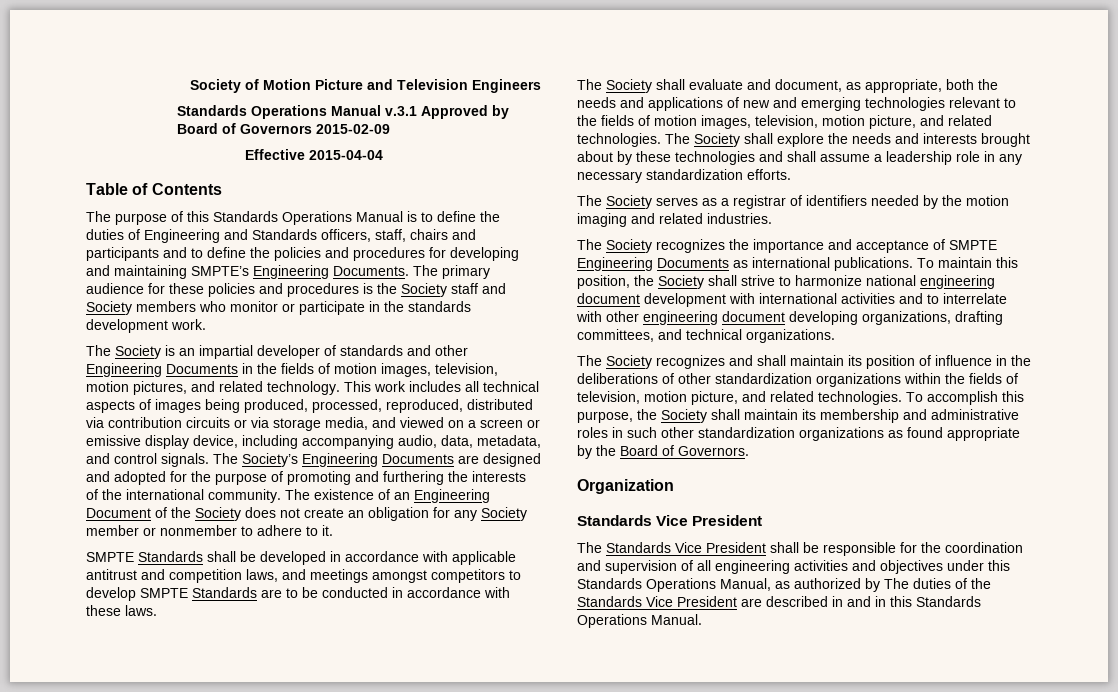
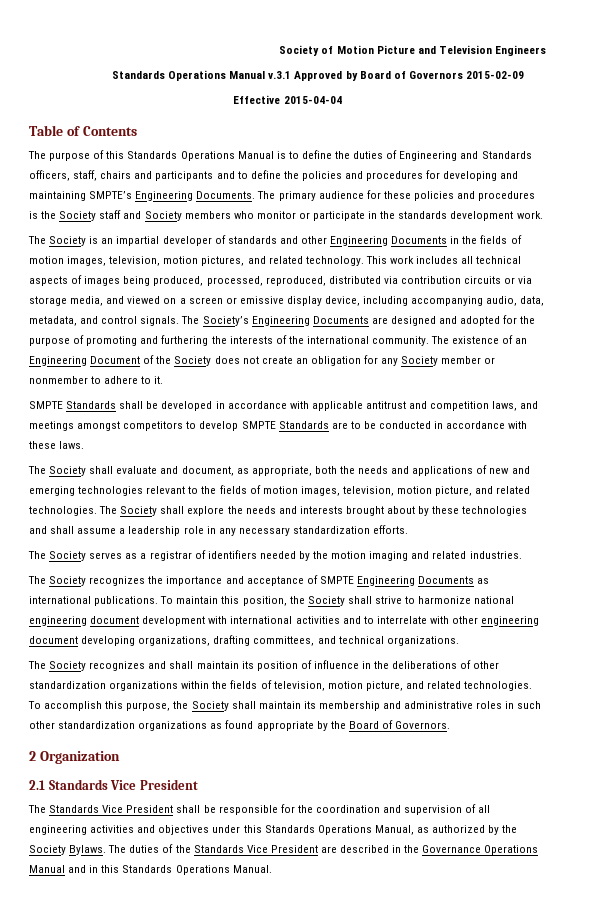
- Organization
- Standards Vice President
+ 2 Organization
+ 2.1 Standards Vice President
- The Standards Vice President shall be responsible for the coordination and supervision of all engineering activities and objectives under this Standards Operations Manual, as authorized by The duties of the Standards Vice President are described in and in this Standards Operations Manual.
+ The Standards Vice President shall be responsible for the coordination and supervision of all engineering activities and objectives under this Standards Operations Manual, as authorized by the Society Bylaws. The duties of the Standards Vice President are described in the Governance Operations Manual and in this Standards Operations Manual.

